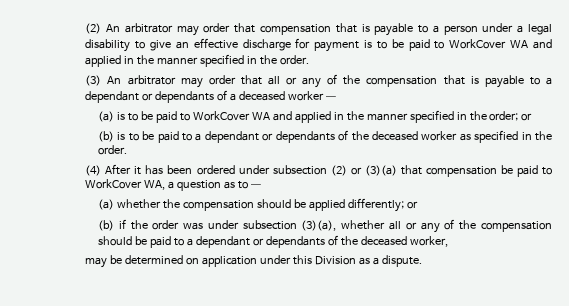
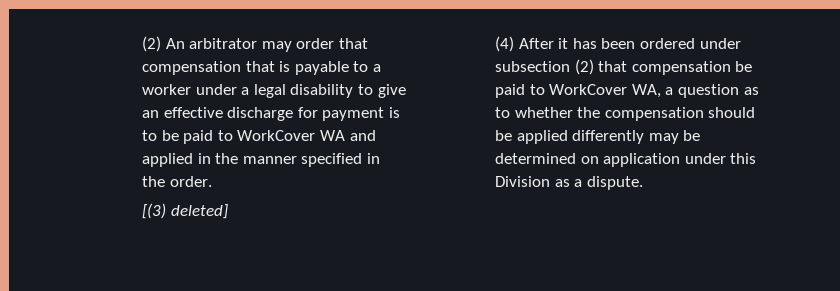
- (2) An arbitrator may order that compensation that is payable to a person under a legal disability to give an effective discharge for payment is to be paid to WorkCover WA and applied in the manner specified in the order.
+ (2) An arbitrator may order that compensation that is payable to a worker under a legal disability to give an effective discharge for payment is to be paid to WorkCover WA and applied in the manner specified in the order.
- (3) An arbitrator may order that all or any of the compensation that is payable to a dependant or dependants of a deceased worker —
- (a) is to be paid to WorkCover WA and applied in the manner specified in the order; or
- (b) is to be paid to a dependant or dependants of the deceased worker as specified in the order.
+ [(3) deleted]
- (4) After it has been ordered under subsection (2) or (3)(a) that compensation be paid to WorkCover WA, a question as to —
- (a) whether the compensation should be applied differently; or
- (b) if the order was under subsection (3)(a), whether all or any of the compensation should be paid to a dependant or dependants of the deceased worker,
- may be determined on application under this Division as a dispute.
+ (4) After it has been ordered under subsection (2) that compensation be paid to WorkCover WA, a question as to whether the compensation should be applied differently may be determined on application under this Division as a dispute.

